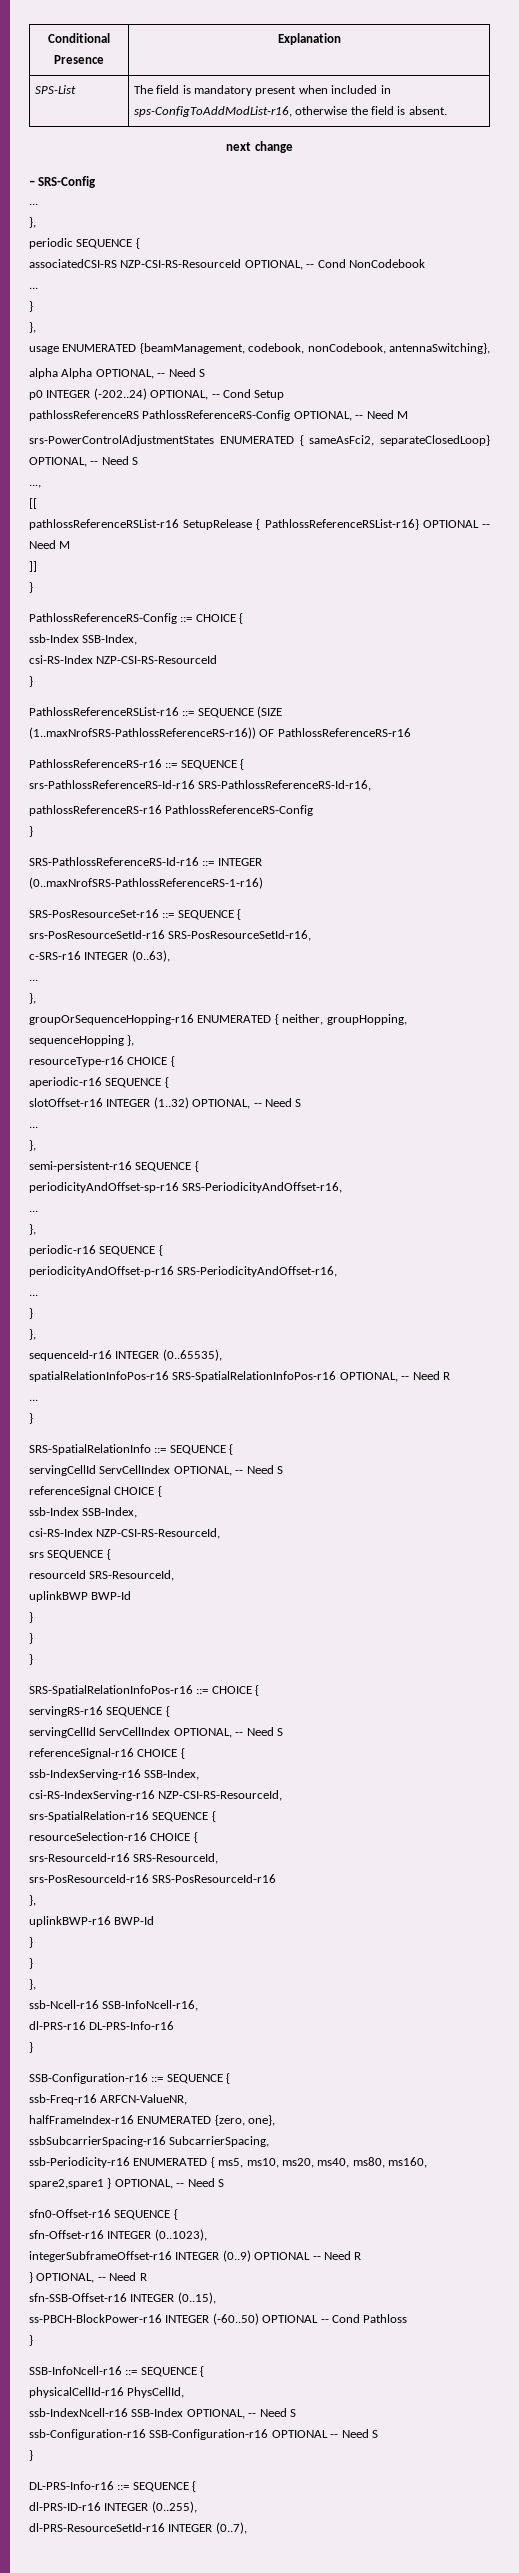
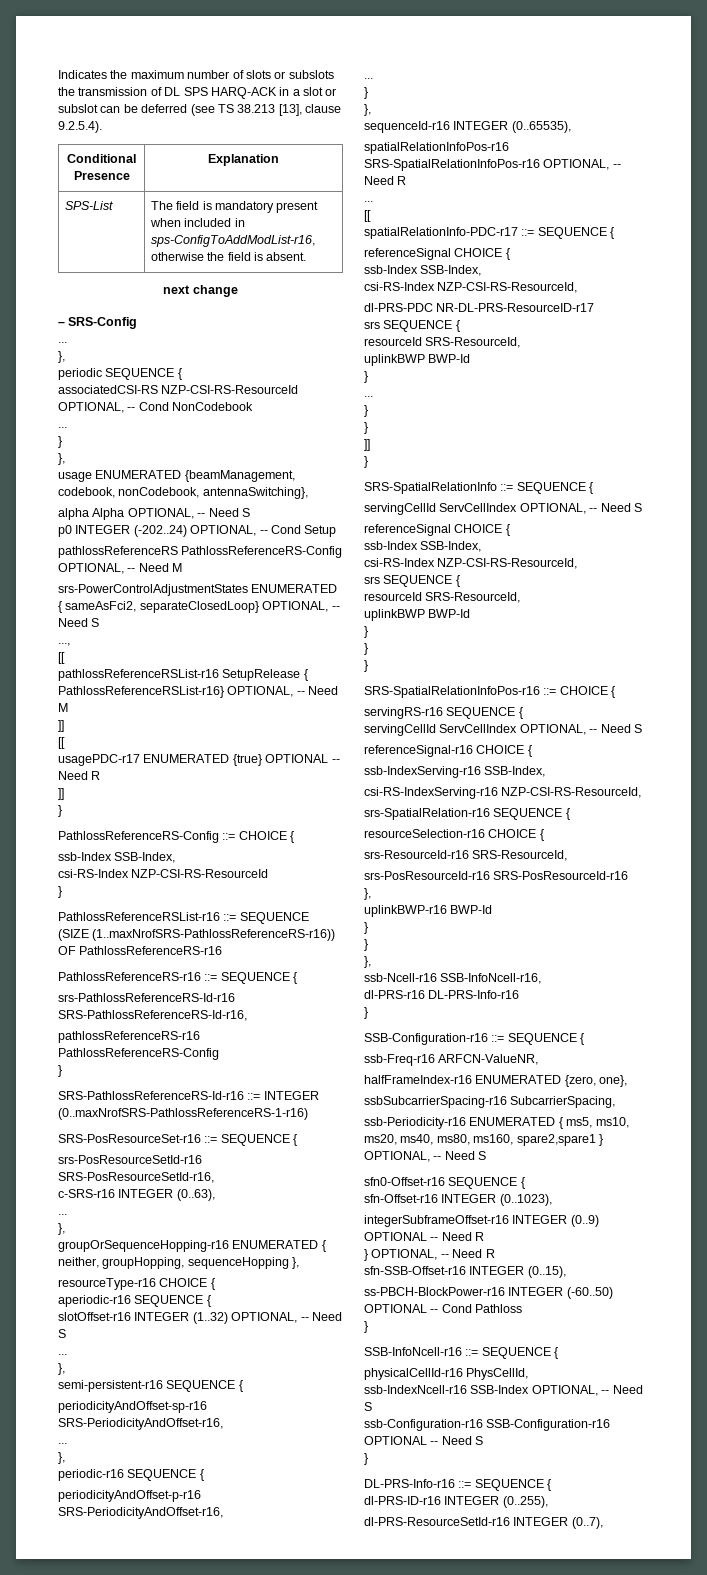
+ Indicates the maximum number of slots or subslots the transmission of DL SPS HARQ-ACK in a slot or subslot can be deferred (see TS 38.213 [13], clause 9.2.5.4).
- pathlossReferenceRSList-r16 SetupRelease { PathlossReferenceRSList-r16} OPTIONAL -- Need M
+ pathlossReferenceRSList-r16 SetupRelease { PathlossReferenceRSList-r16} OPTIONAL, -- Need M
+ ]]
+ [[
+ usagePDC-r17 ENUMERATED {true} OPTIONAL -- Need R
  spatialRelationInfoPos-r16 SRS-SpatialRelationInfoPos-r16 OPTIONAL, -- Need R
  ...
+ [[
+ spatialRelationInfo-PDC-r17 ::= SEQUENCE {
+ referenceSignal CHOICE {
+ ssb-Index SSB-Index,
+ csi-RS-Index NZP-CSI-RS-ResourceId,
+ dl-PRS-PDC NR-DL-PRS-ResourceID-r17
+ srs SEQUENCE {
+ resourceId SRS-ResourceId,
+ uplinkBWP BWP-Id
+ }
+ ...
+ }
+ }
+ ]]

